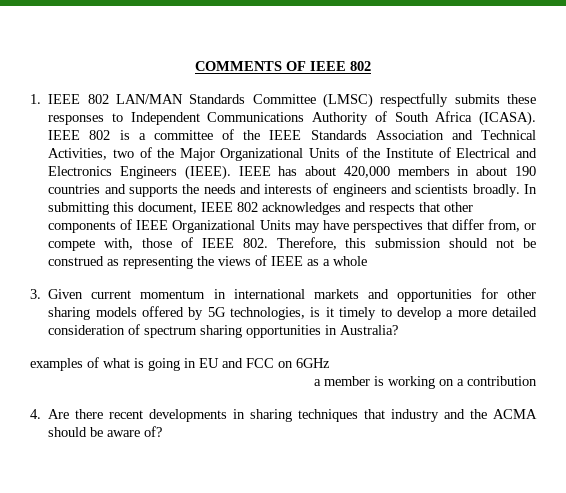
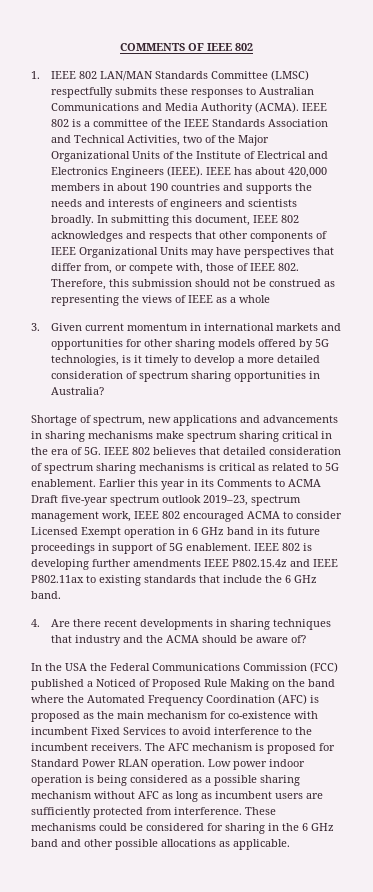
- 1. IEEE 802 LAN/MAN Standards Committee (LMSC) respectfully submits these responses to Independent Communications Authority of South Africa (ICASA).
+ 1. IEEE 802 LAN/MAN Standards Committee (LMSC) respectfully submits these responses to Australian Communications and Media Authority (ACMA).
- examples of what is going in EU and FCC on 6GHz
- a member is working on a contribution
+ Shortage of spectrum, new applications and advancements in sharing mechanisms make spectrum sharing critical in the era of 5G. IEEE 802 believes that detailed consideration of spectrum sharing mechanisms is critical as related to 5G enablement. Earlier this year in its Comments to ACMA Draft five-year spectrum outlook 2019–23, spectrum management work, IEEE 802 encouraged ACMA to consider Licensed Exempt operation in 6 GHz band in its future proceedings in support of 5G enablement. IEEE 802 is developing further amendments IEEE P802.15.4z and IEEE P802.11ax to existing standards that include the 6 GHz band.
+ In the USA the Federal Communications Commission (FCC) published a Noticed of Proposed Rule Making on the band where the Automated Frequency Coordination (AFC) is proposed as the main mechanism for co-existence with incumbent Fixed Services to avoid interference to the incumbent receivers. The AFC mechanism is proposed for Standard Power RLAN operation. Low power indoor operation is being considered as a possible sharing mechanism without AFC as long as incumbent users are sufficiently protected from interference. These mechanisms could be considered for sharing in the 6 GHz band and other possible allocations as applicable.

